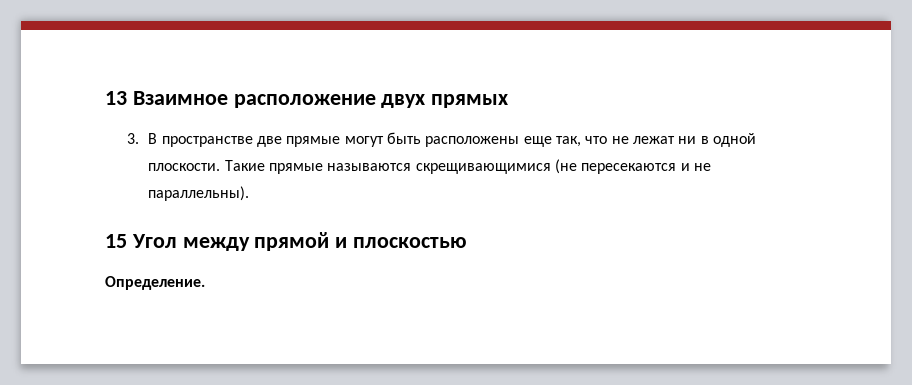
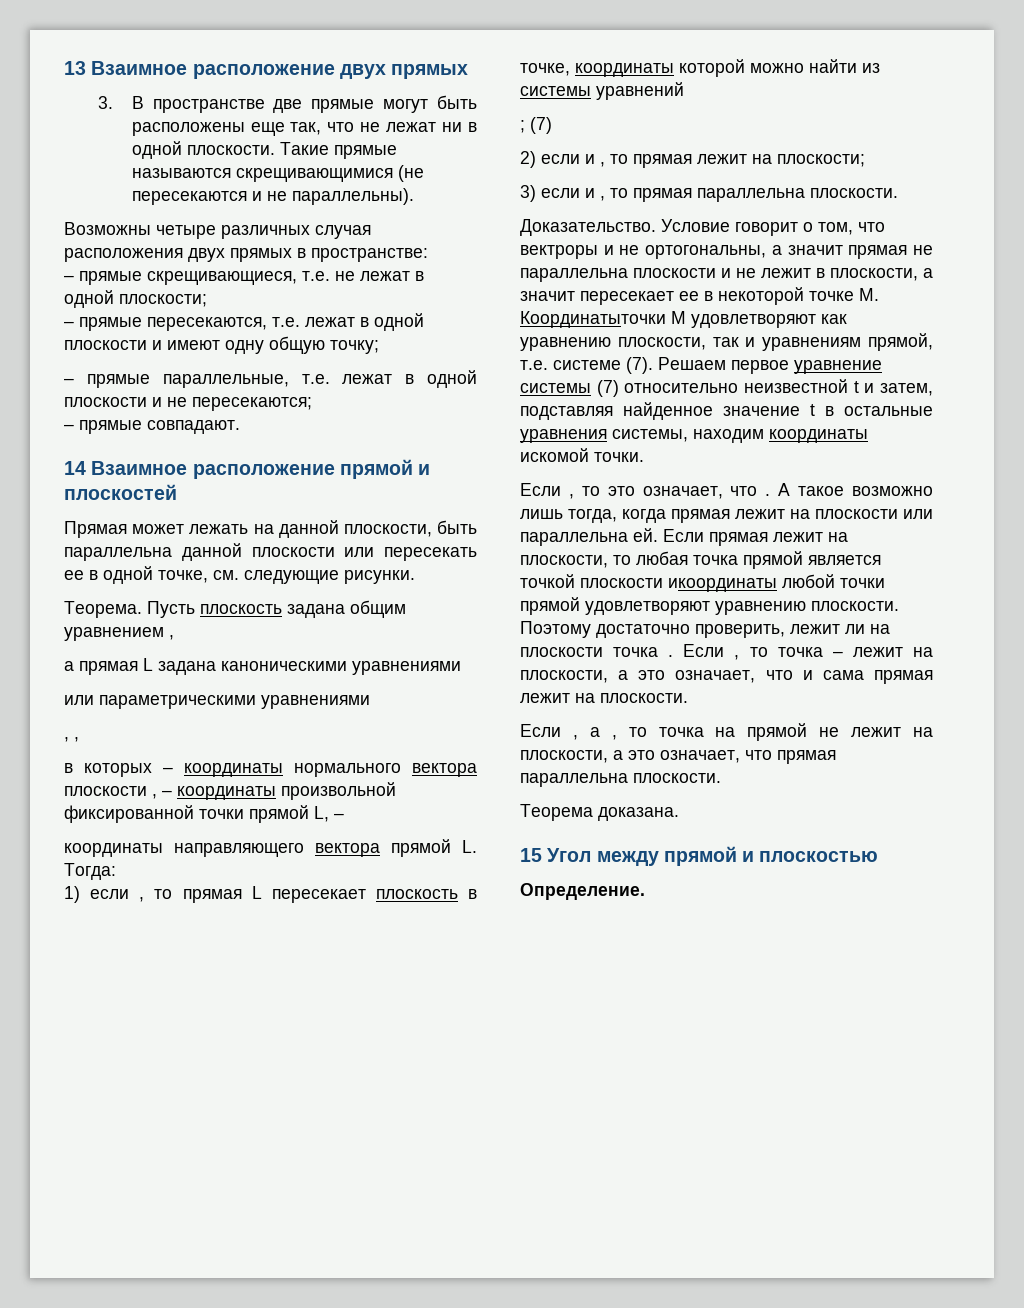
+ Возможны четыре различных случая расположения двух прямых в пространстве:
+ – прямые скрещивающиеся, т.е. не лежат в одной плоскости;
+ – прямые пересекаются, т.е. лежат в одной плоскости и имеют одну общую точку;
+ – прямые параллельные, т.е. лежат в одной плоскости и не пересекаются;
+ – прямые совпадают.
+ 14 Взаимное расположение прямой и плоскостей
+ Прямая может лежать на данной плоскости, быть параллельна данной плоскости или пересекать ее в одной точке, см. следующие рисунки.
+ Теорема. Пусть плоскость задана общим уравнением ,
+ а прямая L задана каноническими уравнениями
+ или параметрическими уравнениями
+ , ,
+ в которых – координаты нормального вектора плоскости , – координаты произвольной фиксированной точки прямой L, –
+ координаты направляющего вектора прямой L. Тогда:
+ 1) если , то прямая L пересекает плоскость в точке, координаты которой можно найти из системы уравнений
+ ; (7)
+ 2) если и , то прямая лежит на плоскости;
+ 3) если и , то прямая параллельна плоскости.
+ Доказательство. Условие говорит о том, что вектроры и не ортогональны, а значит прямая не параллельна плоскости и не лежит в плоскости, а значит пересекает ее в некоторой точке М. Координатыточки М удовлетворяют как уравнению плоскости, так и уравнениям прямой, т.е. системе (7). Решаем первое уравнение системы (7) относительно неизвестной t и затем, подставляя найденное значение t в остальные уравнения системы, находим координаты искомой точки.
+ Если , то это означает, что . А такое возможно лишь тогда, когда прямая лежит на плоскости или параллельна ей. Если прямая лежит на плоскости, то любая точка прямой является точкой плоскости икоординаты любой точки прямой удовлетворяют уравнению плоскости. Поэтому достаточно проверить, лежит ли на плоскости точка . Если , то точка – лежит на плоскости, а это означает, что и сама прямая лежит на плоскости.
+ Если , а , то точка на прямой не лежит на плоскости, а это означает, что прямая параллельна плоскости.
+ Теорема доказана.

